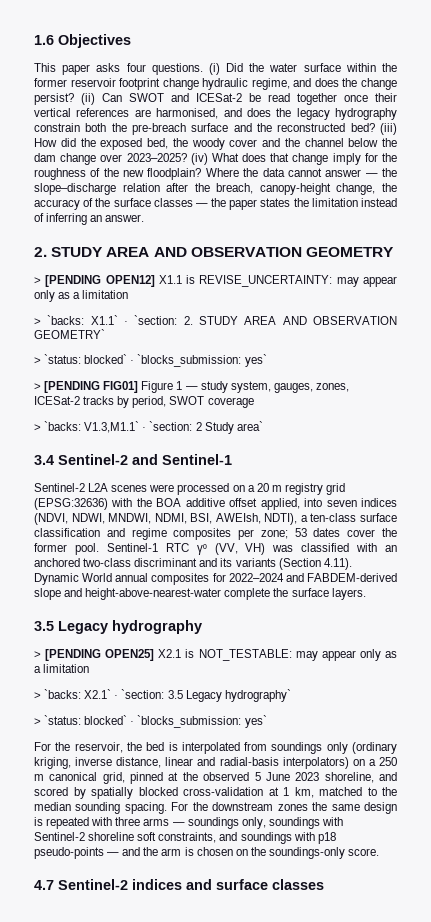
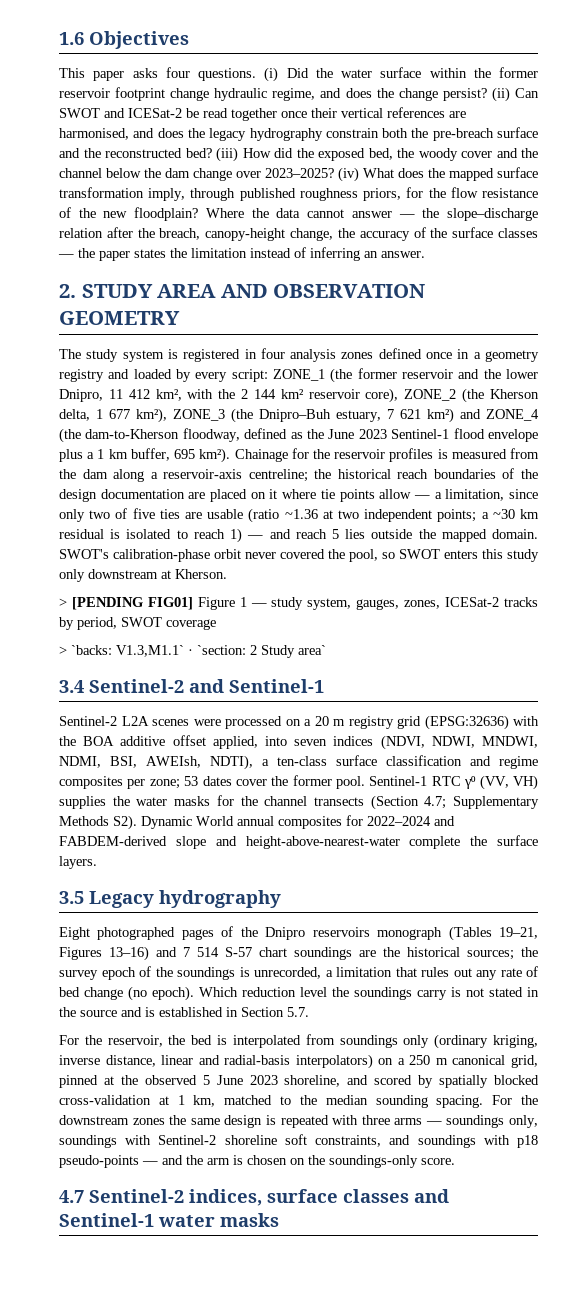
- (iv) What does that change imply for the roughness of the new floodplain?
+ (iv) What does the mapped surface transformation imply, through published roughness priors, for the flow resistance of the new floodplain?
- > [PENDING OPEN12] X1.1 is REVISE_UNCERTAINTY: may appear only as a limitation
- > `backs: X1.1` · `section: 2. STUDY AREA AND OBSERVATION GEOMETRY`
- > `status: blocked` · `blocks_submission: yes`
+ The study system is registered in four analysis zones defined once in a geometry registry and loaded by every script: ZONE_1 (the former reservoir and the lower Dnipro, 11 412 km², with the 2 144 km² reservoir core), ZONE_2 (the Kherson delta, 1 677 km²), ZONE_3 (the Dnipro–Buh estuary, 7 621 km²) and ZONE_4 (the dam-to-Kherson floodway, defined as the June 2023 Sentinel-1 flood envelope plus a 1 km buffer, 695 km²). Chainage for the reservoir profiles is measured from the dam along a reservoir-axis centreline; the historical reach boundaries of the design documentation are placed on it where tie points allow — a limitation, since only two of five ties are usable (ratio ~1.36 at two independent points; a ~30 km residual is isolated to reach 1) — and reach 5 lies outside the mapped domain. SWOT's calibration-phase orbit never covered the pool, so SWOT enters this study only downstream at Kherson.
- Sentinel-1 RTC γ⁰ (VV, VH) was classified with an anchored two-class discriminant and its variants (Section 4.11). Dynamic World annual composites for 2022–2024 and FABDEM-derived slope and height-above-nearest-water complete the surface layers.
+ Sentinel-1 RTC γ⁰ (VV, VH) supplies the water masks for the channel transects (Section 4.7; Supplementary Methods S2). Dynamic World annual composites for 2022–2024 and FABDEM-derived slope and height-above-nearest-water complete the surface layers.
- > [PENDING OPEN25] X2.1 is NOT_TESTABLE: may appear only as a limitation
- > `backs: X2.1` · `section: 3.5 Legacy hydrography`
- > `status: blocked` · `blocks_submission: yes`
+ Eight photographed pages of the Dnipro reservoirs monograph (Tables 19–21, Figures 13–16) and 7 514 S-57 chart soundings are the historical sources; the survey epoch of the soundings is unrecorded, a limitation that rules out any rate of bed change (no epoch). Which reduction level the soundings carry is not stated in the source and is established in Section 5.7.
- 4.7 Sentinel-2 indices and surface classes
+ 4.7 Sentinel-2 indices, surface classes and Sentinel-1 water masks

